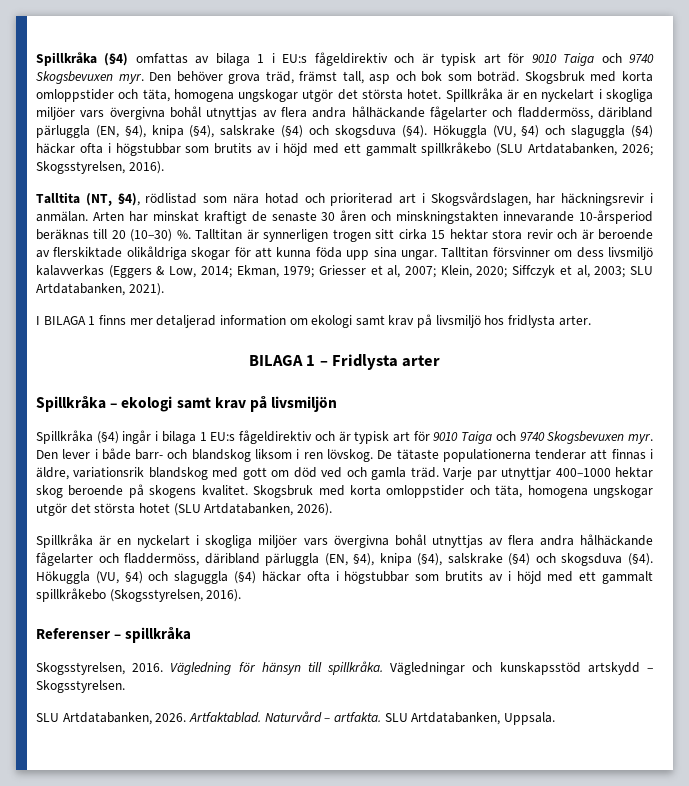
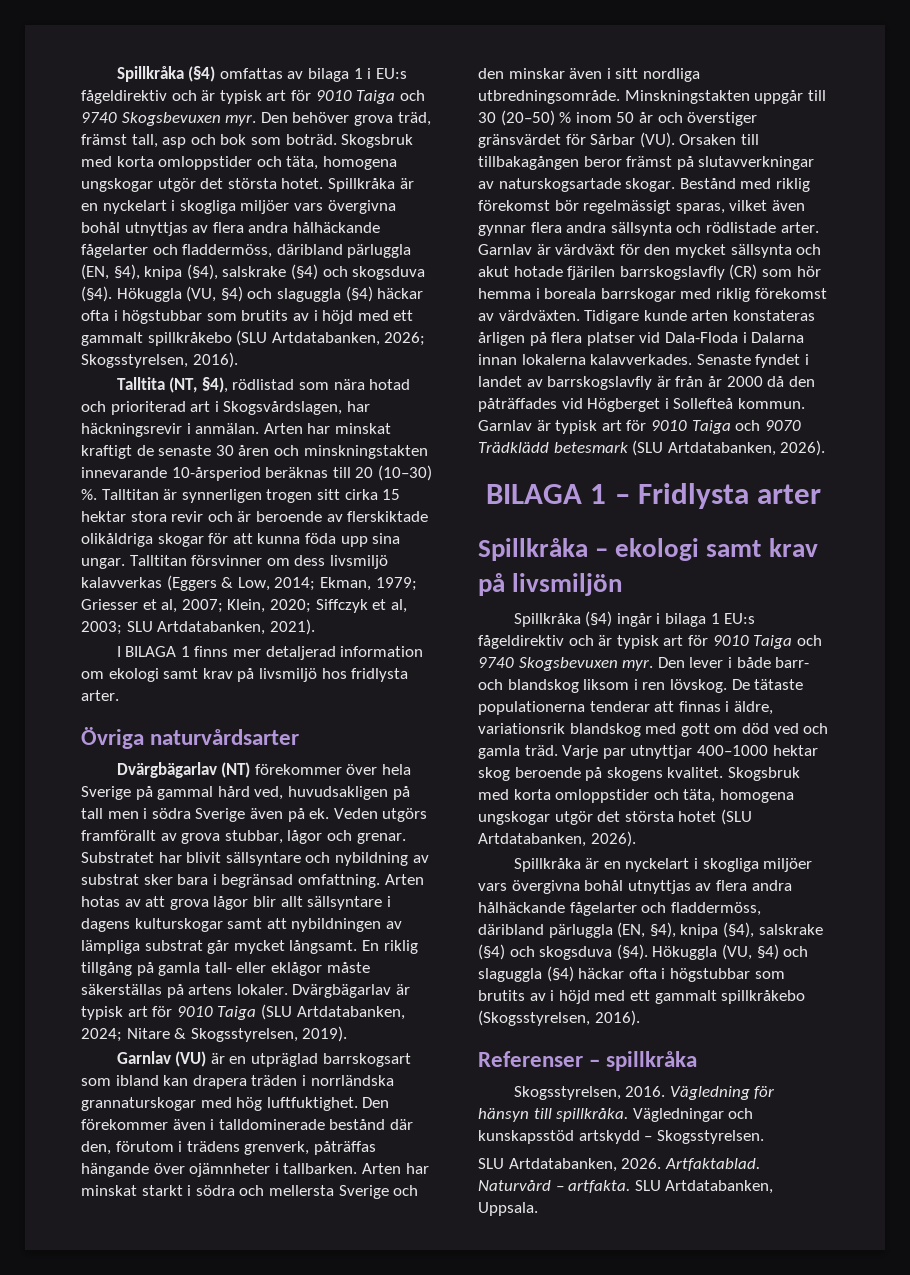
+ Övriga naturvårdsarter
+ Dvärgbägarlav (NT) förekommer över hela Sverige på gammal hård ved, huvudsakligen på tall men i södra Sverige även på ek. Veden utgörs framförallt av grova stubbar, lågor och grenar. Substratet har blivit sällsyntare och nybildning av substrat sker bara i begränsad omfattning. Arten hotas av att grova lågor blir allt sällsyntare i dagens kulturskogar samt att nybildningen av lämpliga substrat går mycket långsamt. En riklig tillgång på gamla tall- eller eklågor måste säkerställas på artens lokaler. Dvärgbägarlav är typisk art för 9010 Taiga (SLU Artdatabanken, 2024; Nitare & Skogsstyrelsen, 2019).
+ Garnlav (VU) är en utpräglad barrskogsart som ibland kan drapera träden i norrländska grannaturskogar med hög luftfuktighet. Den förekommer även i talldominerade bestånd där den, förutom i trädens grenverk, påträffas hängande över ojämnheter i tallbarken. Arten har minskat starkt i södra och mellersta Sverige och den minskar även i sitt nordliga utbredningsområde. Minskningstakten uppgår till 30 (20–50) % inom 50 år och överstiger gränsvärdet för Sårbar (VU). Orsaken till tillbakagången beror främst på slutavverkningar av naturskogsartade skogar. Bestånd med riklig förekomst bör regelmässigt sparas, vilket även gynnar flera andra sällsynta och rödlistade arter. Garnlav är värdväxt för den mycket sällsynta och akut hotade fjärilen barrskogslavfly (CR) som hör hemma i boreala barrskogar med riklig förekomst av värdväxten. Tidigare kunde arten konstateras årligen på flera platser vid Dala-Floda i Dalarna innan lokalerna kalavverkades. Senaste fyndet i landet av barrskogslavfly är från år 2000 då den påträffades vid Högberget i Sollefteå kommun. Garnlav är typisk art för 9010 Taiga och 9070 Trädklädd betesmark (SLU Artdatabanken, 2026).

